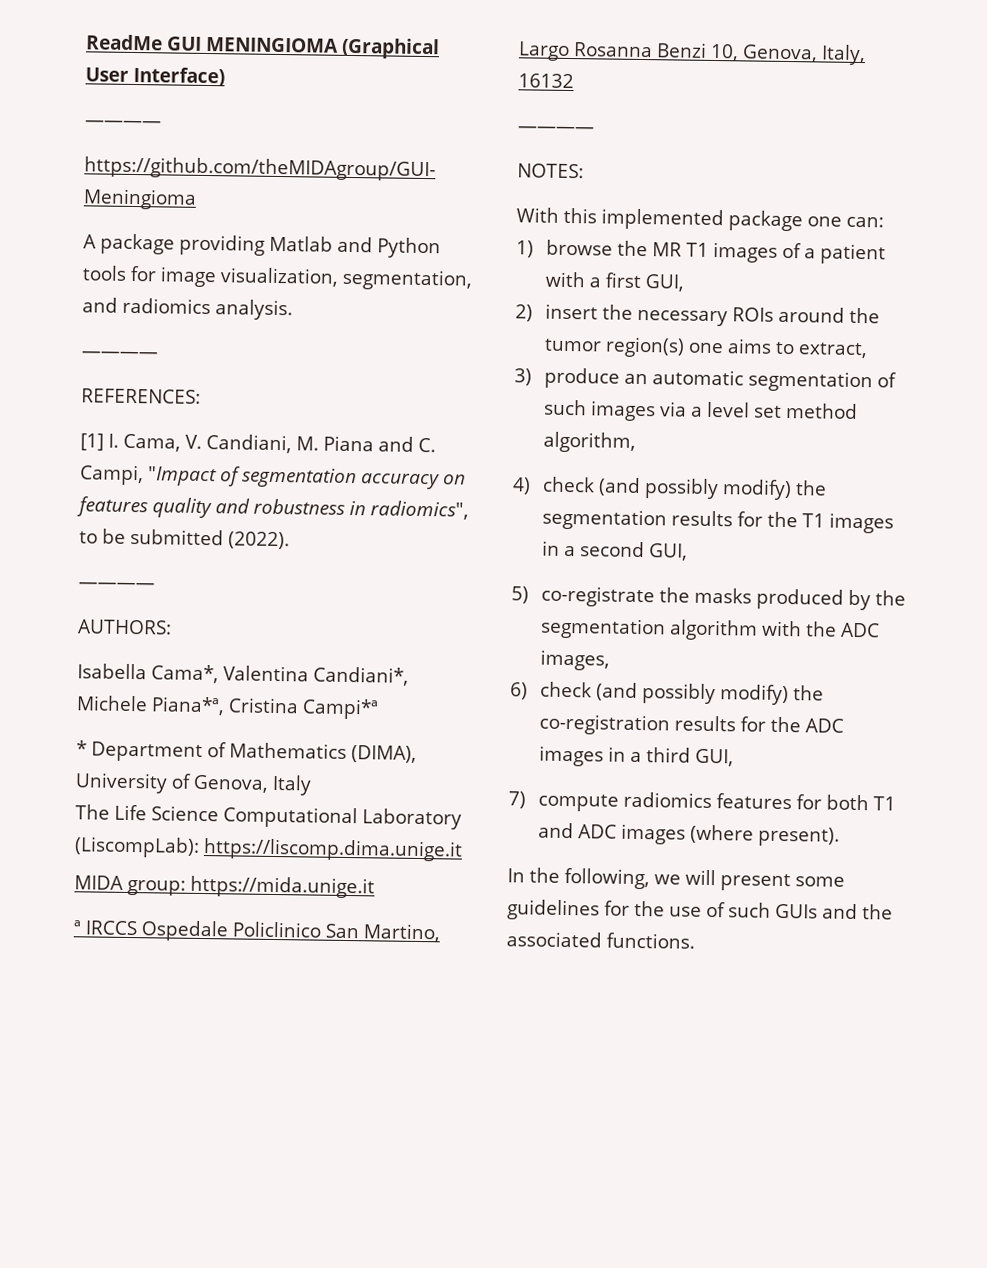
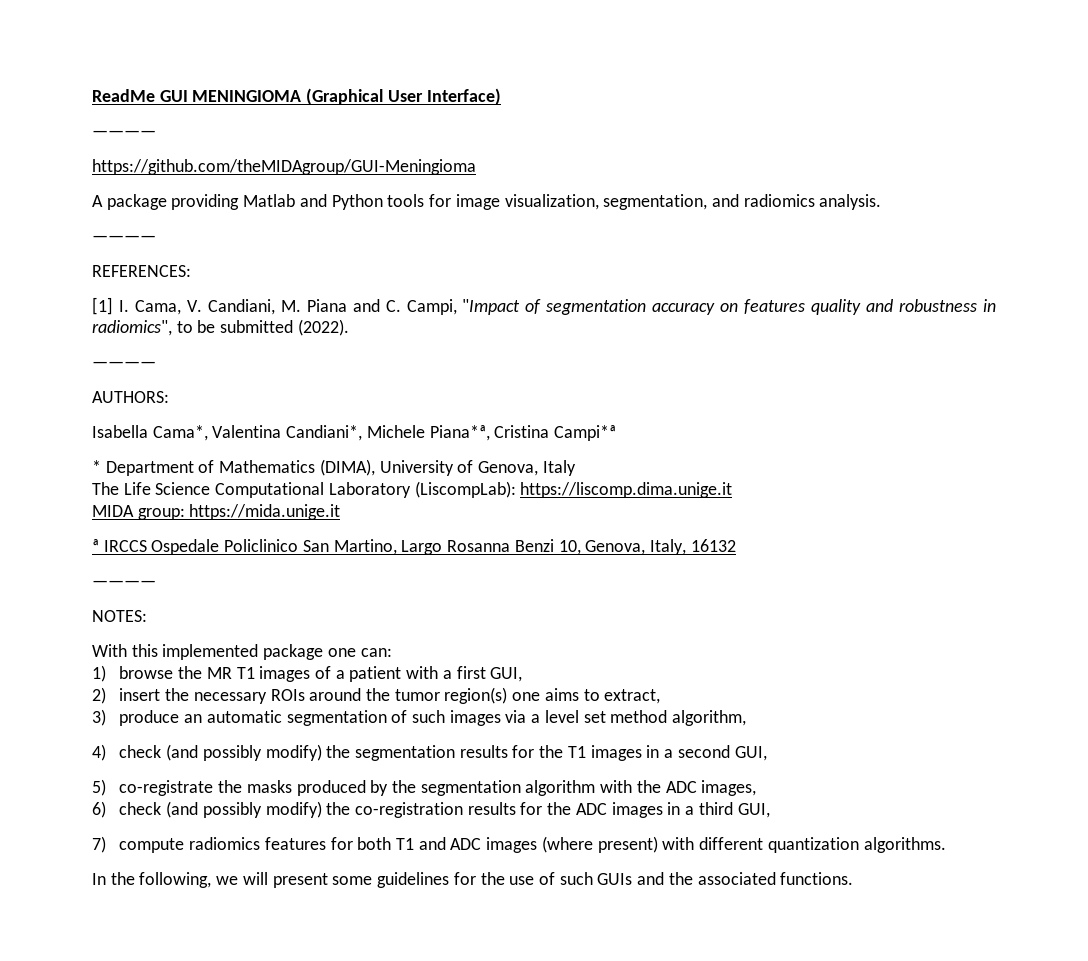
- 7) compute radiomics features for both T1 and ADC images (where present).
+ 7) compute radiomics features for both T1 and ADC images (where present) with different quantization algorithms.

